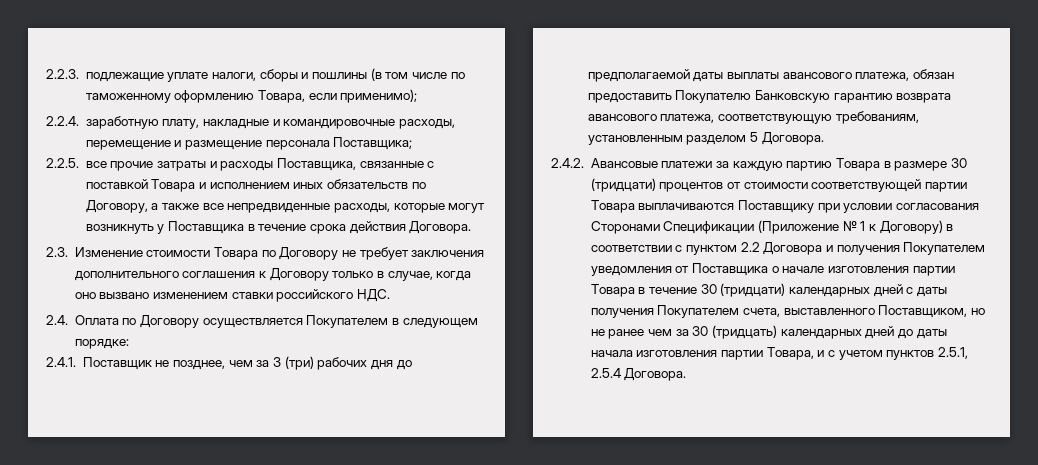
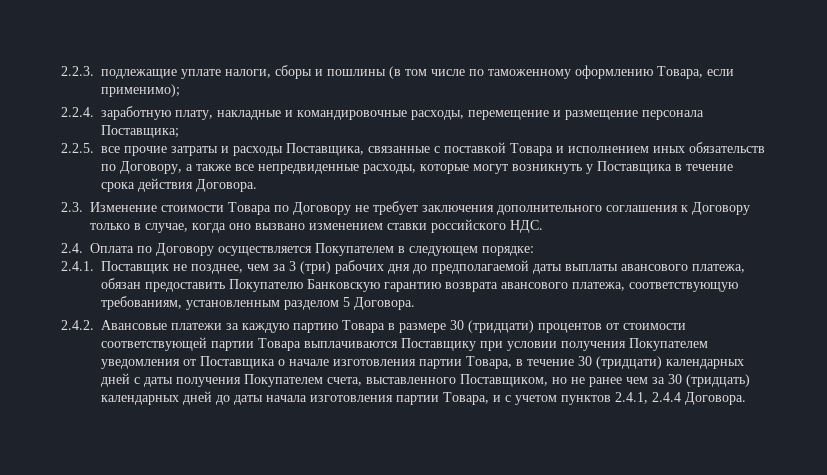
- 2.4.2. Авансовые платежи за каждую партию Товара в размере 30 (тридцати) процентов от стоимости соответствующей партии Товара выплачиваются Поставщику при условии согласования Сторонами Спецификации (Приложение № 1 к Договору) в соответствии с пунктом 2.2 Договора и получения Покупателем уведомления от Поставщика о начале изготовления партии Товара в течение 30 (тридцати) календарных дней с даты получения Покупателем счета, выставленного Поставщиком, но не ранее чем за 30 (тридцать) календарных дней до даты начала изготовления партии Товара, и с учетом пунктов 2.5.1, 2.5.4 Договора.
+ 2.4.2. Авансовые платежи за каждую партию Товара в размере 30 (тридцати) процентов от стоимости соответствующей партии Товара выплачиваются Поставщику при условии получения Покупателем уведомления от Поставщика о начале изготовления партии Товара, в течение 30 (тридцати) календарных дней с даты получения Покупателем счета, выставленного Поставщиком, но не ранее чем за 30 (тридцать) календарных дней до даты начала изготовления партии Товара, и с учетом пунктов 2.4.1, 2.4.4 Договора.

